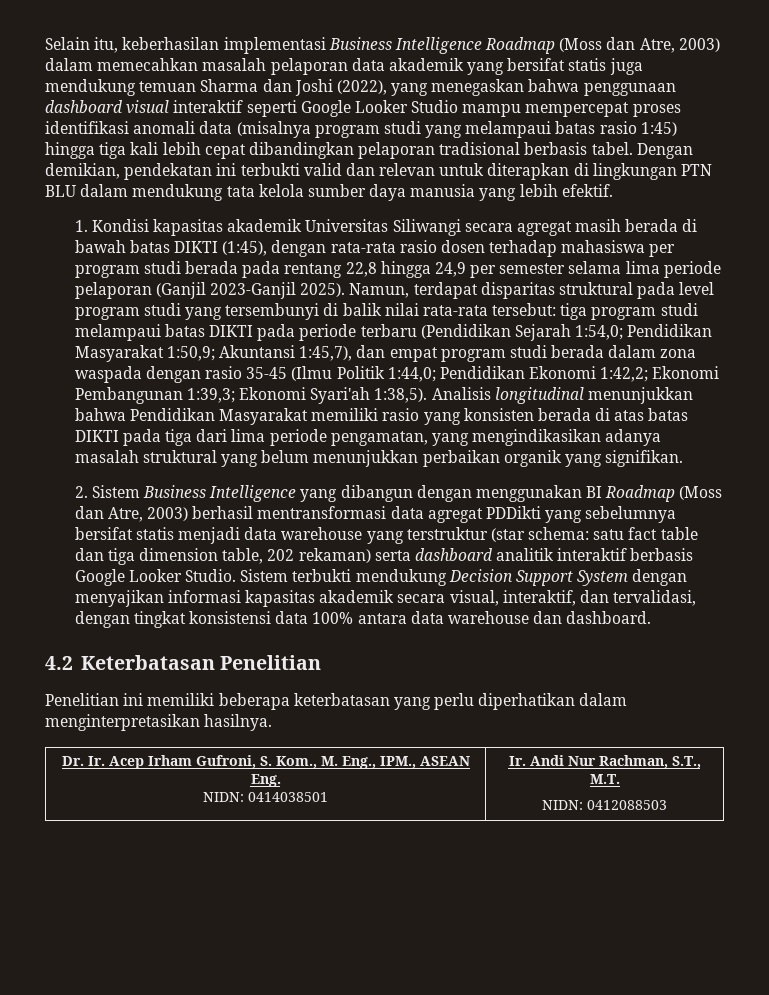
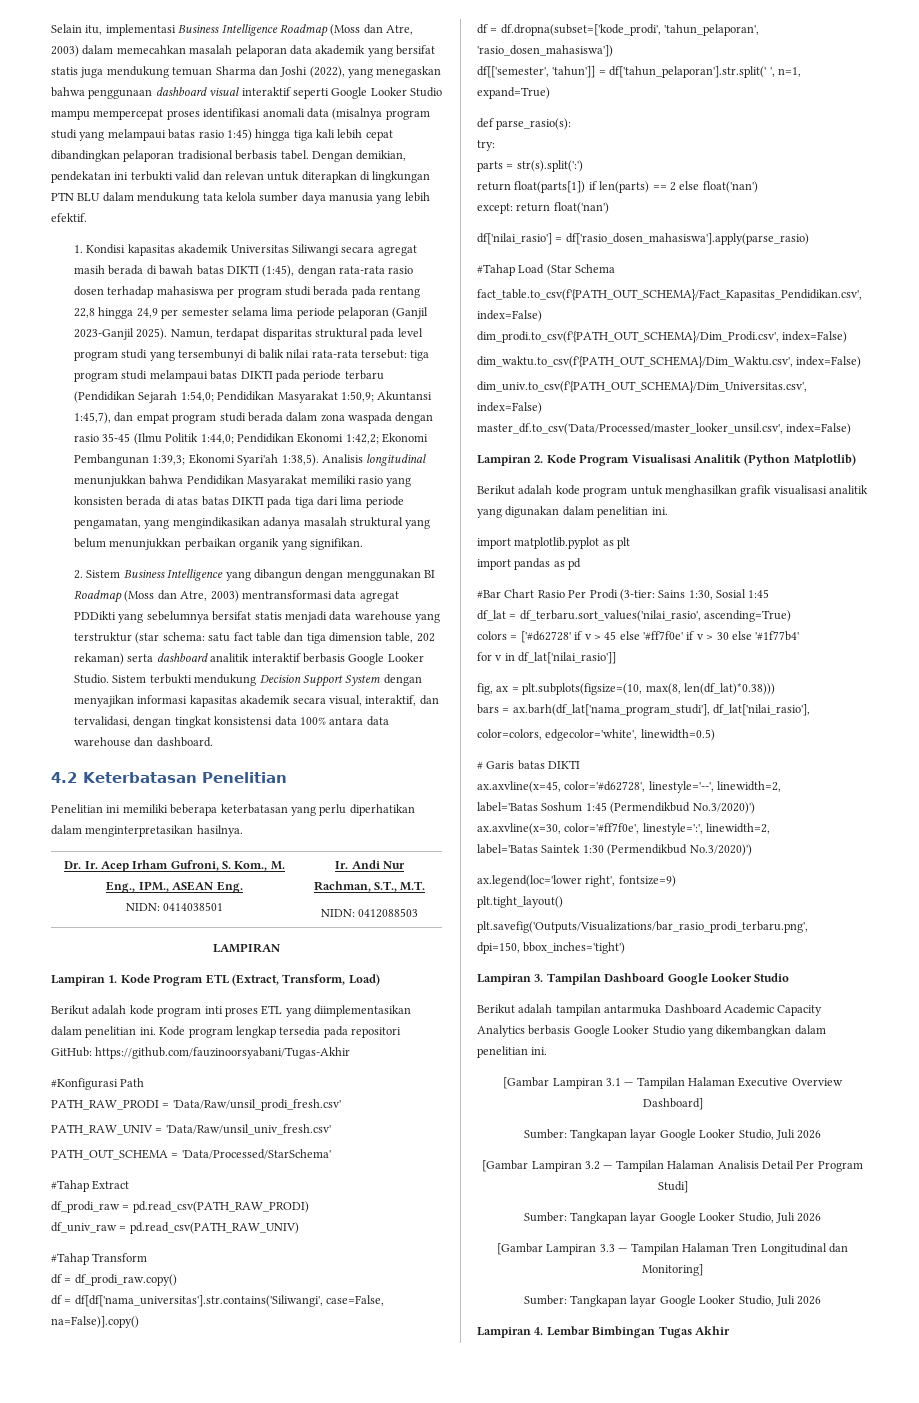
- Selain itu, keberhasilan implementasi Business Intelligence Roadmap (Moss dan Atre, 2003) dalam memecahkan masalah pelaporan data akademik yang bersifat statis juga mendukung temuan Sharma dan Joshi (2022), yang menegaskan bahwa penggunaan dashboard visual interaktif seperti Google Looker Studio mampu mempercepat proses identifikasi anomali data (misalnya program studi yang melampaui batas rasio 1:45) hingga tiga kali lebih cepat dibandingkan pelaporan tradisional berbasis tabel.
+ Selain itu, implementasi Business Intelligence Roadmap (Moss dan Atre, 2003) dalam memecahkan masalah pelaporan data akademik yang bersifat statis juga mendukung temuan Sharma dan Joshi (2022), yang menegaskan bahwa penggunaan dashboard visual interaktif seperti Google Looker Studio mampu mempercepat proses identifikasi anomali data (misalnya program studi yang melampaui batas rasio 1:45) hingga tiga kali lebih cepat dibandingkan pelaporan tradisional berbasis tabel.
- 2. Sistem Business Intelligence yang dibangun dengan menggunakan BI Roadmap (Moss dan Atre, 2003) berhasil mentransformasi data agregat PDDikti yang sebelumnya bersifat statis menjadi data warehouse yang terstruktur (star schema: satu fact table dan tiga dimension table, 202 rekaman) serta dashboard analitik interaktif berbasis Google Looker Studio.
+ 2. Sistem Business Intelligence yang dibangun dengan menggunakan BI Roadmap (Moss dan Atre, 2003) mentransformasi data agregat PDDikti yang sebelumnya bersifat statis menjadi data warehouse yang terstruktur (star schema: satu fact table dan tiga dimension table, 202 rekaman) serta dashboard analitik interaktif berbasis Google Looker Studio.
+ LAMPIRAN
+ Lampiran 1. Kode Program ETL (Extract, Transform, Load)
+ Berikut adalah kode program inti proses ETL yang diimplementasikan dalam penelitian ini. Kode program lengkap tersedia pada repositori GitHub: https://github.com/fauzinoorsyabani/Tugas-Akhir
+ #Konfigurasi Path
+ PATH_RAW_PRODI = 'Data/Raw/unsil_prodi_fresh.csv'
+ PATH_RAW_UNIV = 'Data/Raw/unsil_univ_fresh.csv'
+ PATH_OUT_SCHEMA = 'Data/Processed/StarSchema'
+ #Tahap Extract
+ df_prodi_raw = pd.read_csv(PATH_RAW_PRODI)
+ df_univ_raw = pd.read_csv(PATH_RAW_UNIV)
+ #Tahap Transform
+ df = df_prodi_raw.copy()
+ df = df[df['nama_universitas'].str.contains('Siliwangi', case=False, na=False)].copy()
+ df = df.dropna(subset=['kode_prodi', 'tahun_pelaporan', 'rasio_dosen_mahasiswa'])
+ df[['semester', 'tahun']] = df['tahun_pelaporan'].str.split(' ', n=1, expand=True)
+ def parse_rasio(s):
+ try:
+ parts = str(s).split(':')
+ return float(parts[1]) if len(parts) == 2 else float('nan')
+ except: return float('nan')
+ df['nilai_rasio'] = df['rasio_dosen_mahasiswa'].apply(parse_rasio)
+ #Tahap Load (Star Schema
+ fact_table.to_csv(f'{PATH_OUT_SCHEMA}/Fact_Kapasitas_Pendidikan.csv', index=False)
+ dim_prodi.to_csv(f'{PATH_OUT_SCHEMA}/Dim_Prodi.csv', index=False)
+ dim_waktu.to_csv(f'{PATH_OUT_SCHEMA}/Dim_Waktu.csv', index=False)
+ dim_univ.to_csv(f'{PATH_OUT_SCHEMA}/Dim_Universitas.csv', index=False)
+ master_df.to_csv('Data/Processed/master_looker_unsil.csv', index=False)
+ Lampiran 2. Kode Program Visualisasi Analitik (Python Matplotlib)
+ Berikut adalah kode program untuk menghasilkan grafik visualisasi analitik yang digunakan dalam penelitian ini.
+ import matplotlib.pyplot as plt
+ import pandas as pd
+ #Bar Chart Rasio Per Prodi (3-tier: Sains 1:30, Sosial 1:45
+ df_lat = df_terbaru.sort_values('nilai_rasio', ascending=True)
+ colors = ['#d62728' if v > 45 else '#ff7f0e' if v > 30 else '#1f77b4'
+ for v in df_lat['nilai_rasio']]
+ fig, ax = plt.subplots(figsize=(10, max(8, len(df_lat)*0.38)))
+ bars = ax.barh(df_lat['nama_program_studi'], df_lat['nilai_rasio'],
+ color=colors, edgecolor='white', linewidth=0.5)
+ # Garis batas DIKTI
+ ax.axvline(x=45, color='#d62728', linestyle='--', linewidth=2,
+ label='Batas Soshum 1:45 (Permendikbud No.3/2020)')
+ ax.axvline(x=30, color='#ff7f0e', linestyle=':', linewidth=2,
+ label='Batas Saintek 1:30 (Permendikbud No.3/2020)')
+ ax.legend(loc='lower right', fontsize=9)
+ plt.tight_layout()
+ plt.savefig('Outputs/Visualizations/bar_rasio_prodi_terbaru.png',
+ dpi=150, bbox_inches='tight')
+ Lampiran 3. Tampilan Dashboard Google Looker Studio
+ Berikut adalah tampilan antarmuka Dashboard Academic Capacity Analytics berbasis Google Looker Studio yang dikembangkan dalam penelitian ini.
+ [Gambar Lampiran 3.1 — Tampilan Halaman Executive Overview Dashboard]
+ Sumber: Tangkapan layar Google Looker Studio, Juli 2026
+ [Gambar Lampiran 3.2 — Tampilan Halaman Analisis Detail Per Program Studi]
+ Sumber: Tangkapan layar Google Looker Studio, Juli 2026
+ [Gambar Lampiran 3.3 — Tampilan Halaman Tren Longitudinal dan Monitoring]
+ Sumber: Tangkapan layar Google Looker Studio, Juli 2026
+ Lampiran 4. Lembar Bimbingan Tugas Akhir

